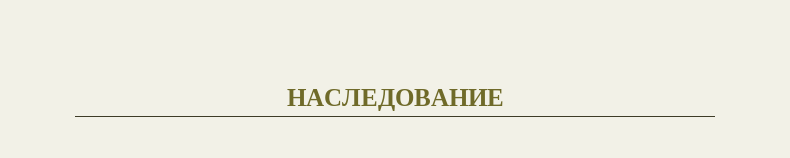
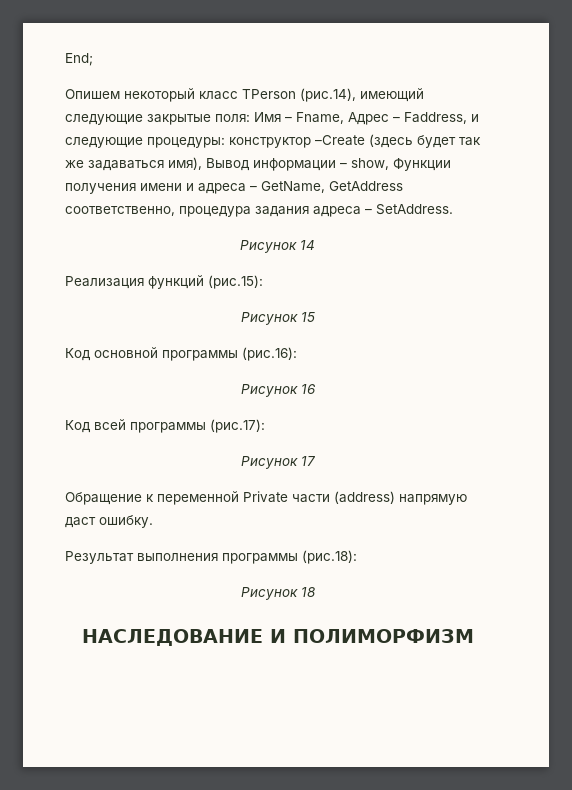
- НАСЛЕДОВАНИЕ
+ End;
+ Опишем некоторый класс TPerson (рис.14), имеющий следующие закрытые поля: Имя – Fname, Адрес – Faddress, и следующие процедуры: конструктор –Create (здесь будет так же задаваться имя), Вывод информации – show, Функции получения имени и адреса – GetName, GetAddress соответственно, процедура задания адреса – SetAddress.
+ Рисунок 14
+ Реализация функций (рис.15):
+ Рисунок 15
+ Код основной программы (рис.16):
+ Рисунок 16
+ Код всей программы (рис.17):
+ Рисунок 17
+ Обращение к переменной Private части (address) напрямую даст ошибку.
+ Результат выполнения программы (рис.18):
+ Рисунок 18
+ НАСЛЕДОВАНИЕ И ПОЛИМОРФИЗМ

